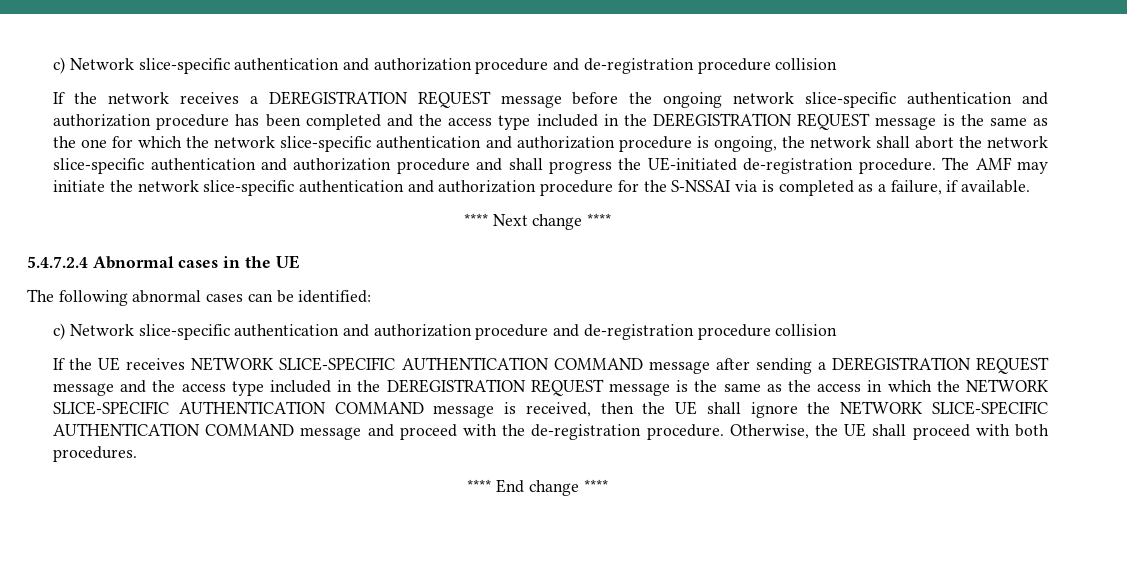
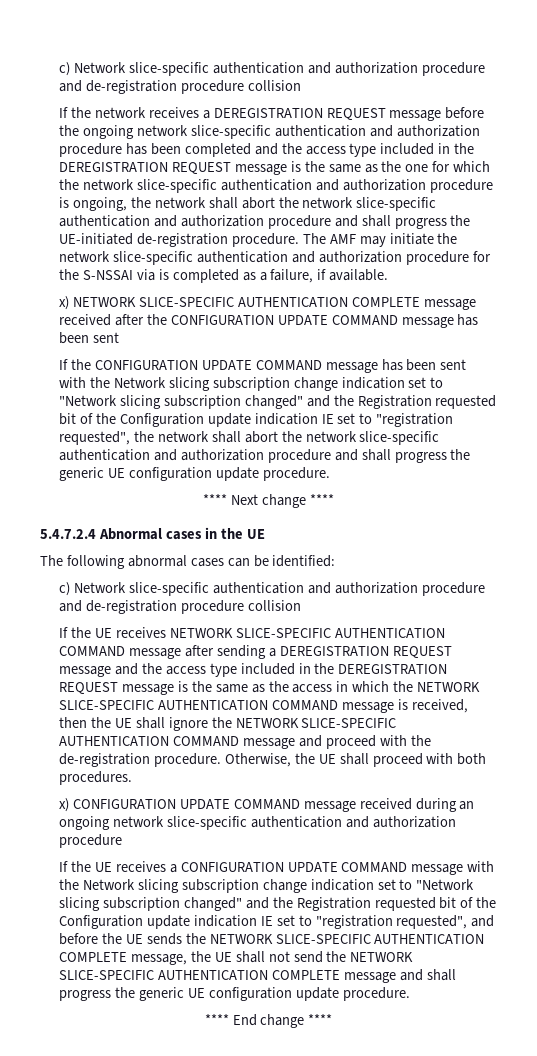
+ x) NETWORK SLICE-SPECIFIC AUTHENTICATION COMPLETE message received after the CONFIGURATION UPDATE COMMAND message has been sent
+ If the CONFIGURATION UPDATE COMMAND message has been sent with the Network slicing subscription change indication set to "Network slicing subscription changed" and the Registration requested bit of the Configuration update indication IE set to "registration requested", the network shall abort the network slice-specific authentication and authorization procedure and shall progress the generic UE configuration update procedure.
+ x) CONFIGURATION UPDATE COMMAND message received during an ongoing network slice-specific authentication and authorization procedure
+ If the UE receives a CONFIGURATION UPDATE COMMAND message with the Network slicing subscription change indication set to "Network slicing subscription changed" and the Registration requested bit of the Configuration update indication IE set to "registration requested", and before the UE sends the NETWORK SLICE-SPECIFIC AUTHENTICATION COMPLETE message, the UE shall not send the NETWORK SLICE-SPECIFIC AUTHENTICATION COMPLETE message and shall progress the generic UE configuration update procedure.

